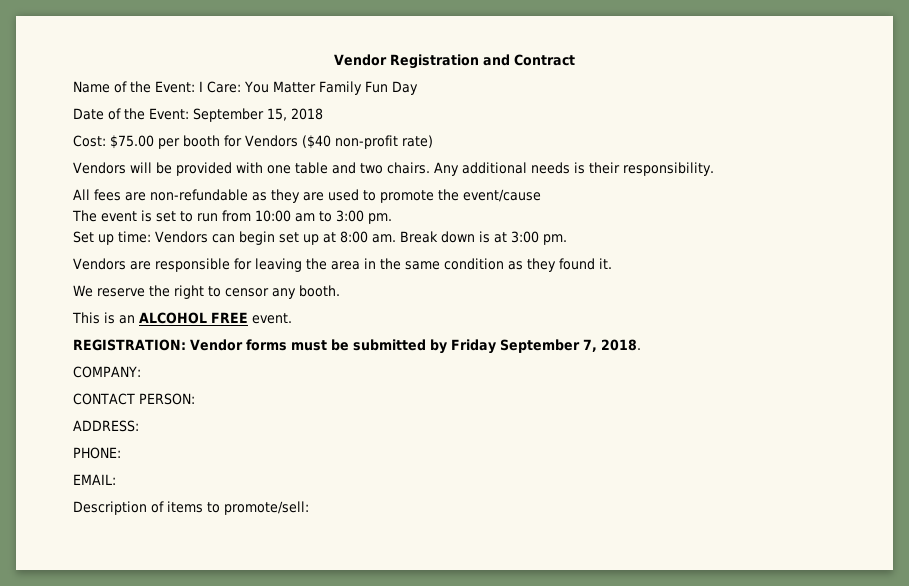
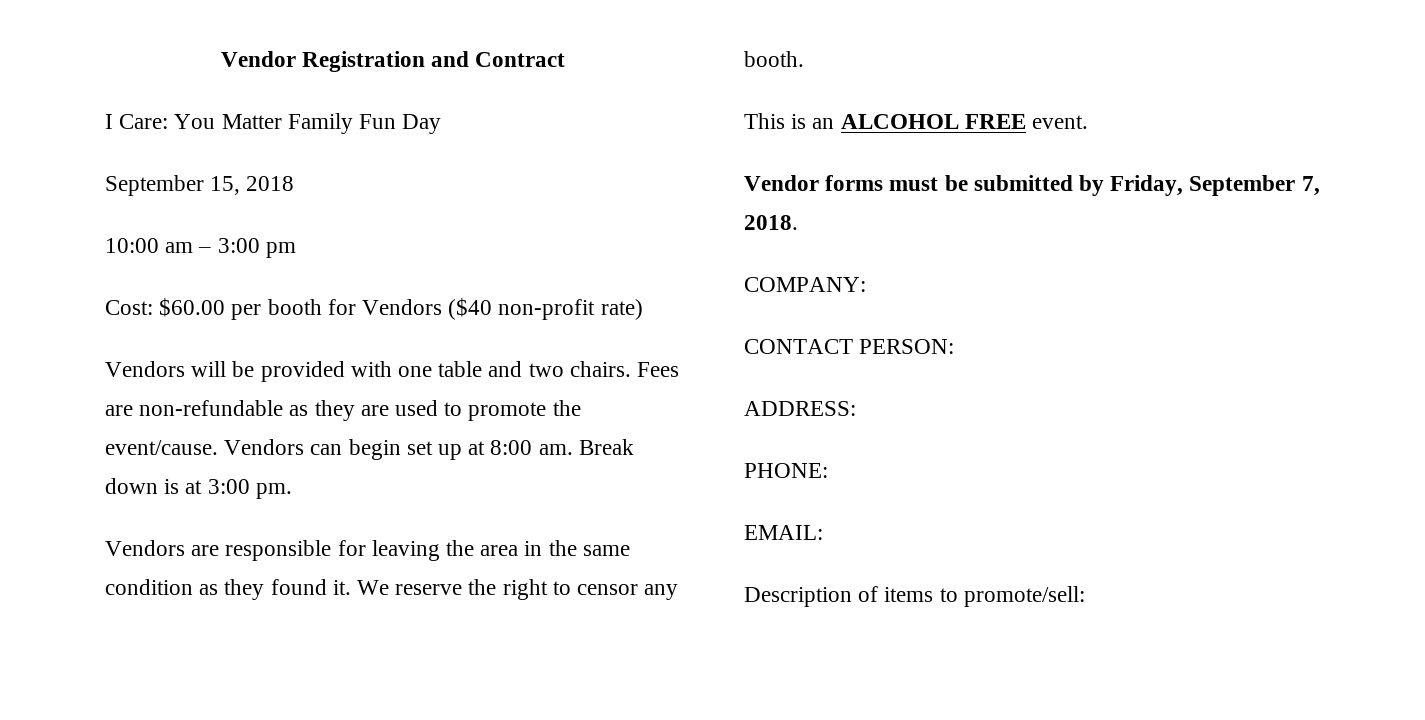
- Name of the Event: I Care: You Matter Family Fun Day
+ I Care: You Matter Family Fun Day
- Date of the Event: September 15, 2018
+ September 15, 2018
+ 10:00 am – 3:00 pm
- Cost: $75.00 per booth for Vendors ($40 non-profit rate)
+ Cost: $60.00 per booth for Vendors ($40 non-profit rate)
- Any additional needs is their responsibility.
- All fees are non-refundable as they are used to promote the event/cause
- The event is set to run from 10:00 am to 3:00 pm.
- Set up time: Vendors can begin set up at 8:00 am.
+ Fees are non-refundable as they are used to promote the event/cause. Vendors can begin set up at 8:00 am.
- Vendors are responsible for leaving the area in the same condition as they found it.
- We reserve the right to censor any booth.
+ Vendors are responsible for leaving the area in the same condition as they found it. We reserve the right to censor any booth.
- REGISTRATION: Vendor forms must be submitted by Friday September 7, 2018.
+ Vendor forms must be submitted by Friday, September 7, 2018.

